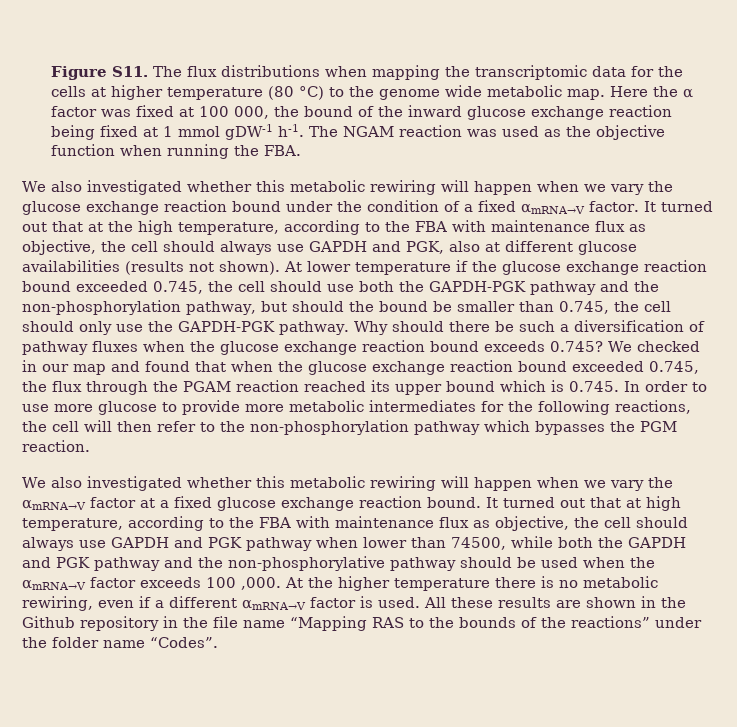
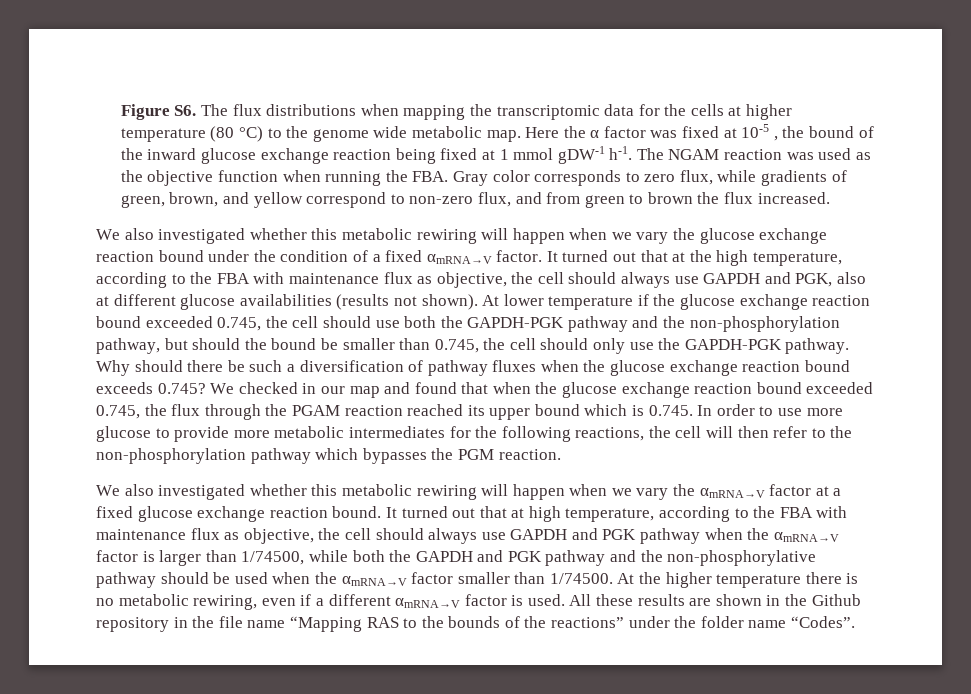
- Figure S11. The flux distributions when mapping the transcriptomic data for the cells at higher temperature (80 °C) to the genome wide metabolic map.
+ Figure S6. The flux distributions when mapping the transcriptomic data for the cells at higher temperature (80 °C) to the genome wide metabolic map.
- Here the α factor was fixed at 100 000, the bound of the inward glucose exchange reaction being fixed at 1 mmol gDW-1 h-1.
+ Here the α factor was fixed at 10-5 , the bound of the inward glucose exchange reaction being fixed at 1 mmol gDW-1 h-1.
- The NGAM reaction was used as the objective function when running the FBA.
+ The NGAM reaction was used as the objective function when running the FBA. Gray color corresponds to zero flux, while gradients of green, brown, and yellow correspond to non-zero flux, and from green to brown the flux increased.
- It turned out that at high temperature, according to the FBA with maintenance flux as objective, the cell should always use GAPDH and PGK pathway when lower than 74500, while both the GAPDH and PGK pathway and the non-phosphorylative pathway should be used when the αmRNA→V factor exceeds 100 ,000.
+ It turned out that at high temperature, according to the FBA with maintenance flux as objective, the cell should always use GAPDH and PGK pathway when the αmRNA→V factor is larger than 1/74500, while both the GAPDH and PGK pathway and the non-phosphorylative pathway should be used when the αmRNA→V factor smaller than 1/74500.

